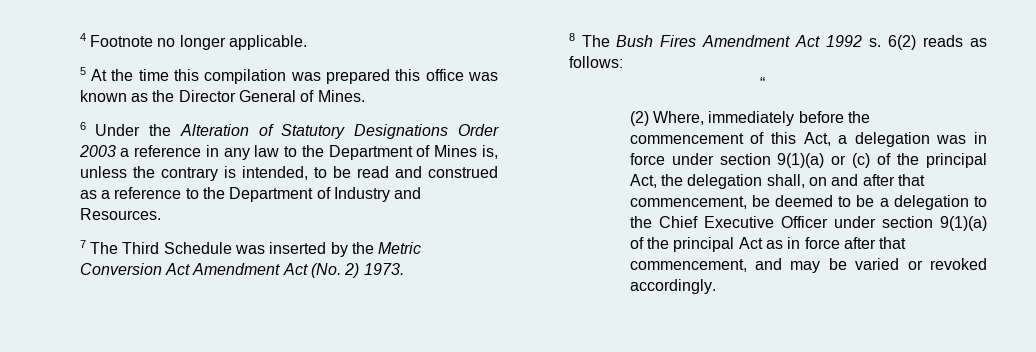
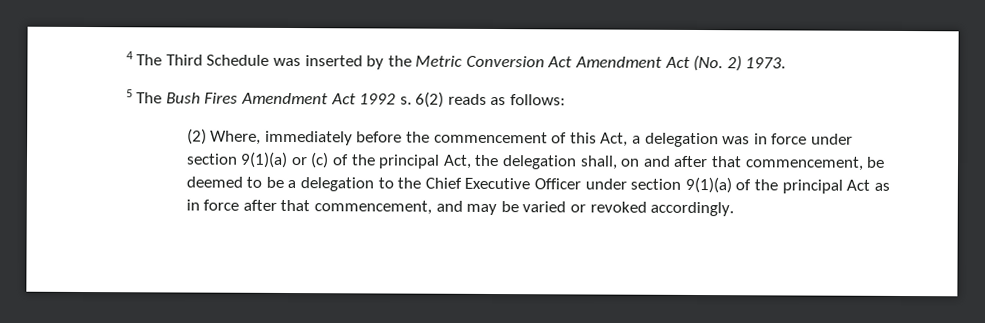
- 4 Footnote no longer applicable.
- 5 At the time this compilation was prepared this office was known as the Director General of Mines.
- 6 Under the Alteration of Statutory Designations Order 2003 a reference in any law to the Department of Mines is, unless the contrary is intended, to be read and construed as a reference to the Department of Industry and Resources.
- 7 The Third Schedule was inserted by the Metric Conversion Act Amendment Act (No. 2) 1973.
+ 4 The Third Schedule was inserted by the Metric Conversion Act Amendment Act (No. 2) 1973.
- 8 The Bush Fires Amendment Act 1992 s.
+ 5 The Bush Fires Amendment Act 1992 s.
- “

